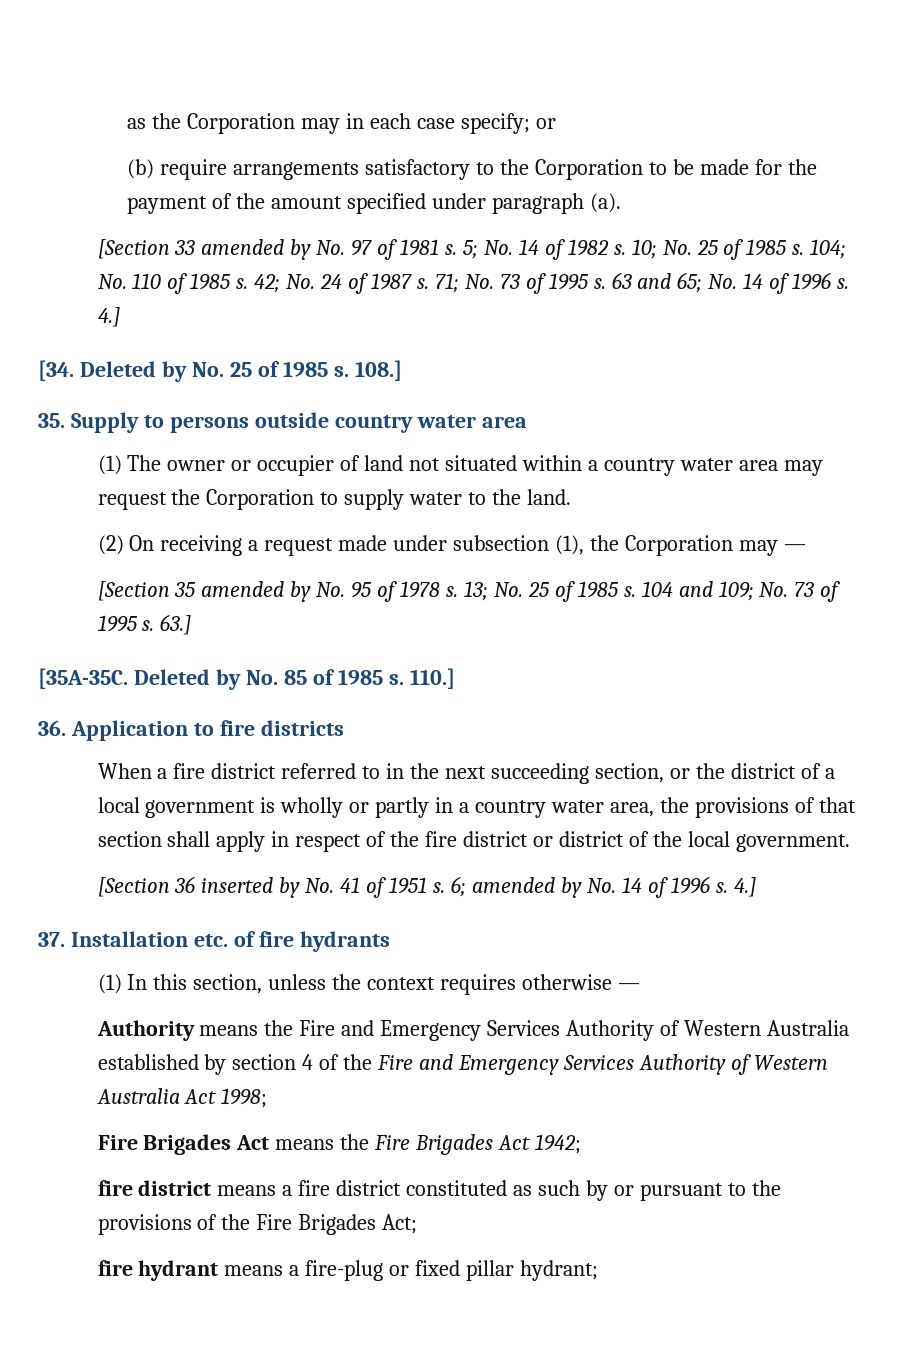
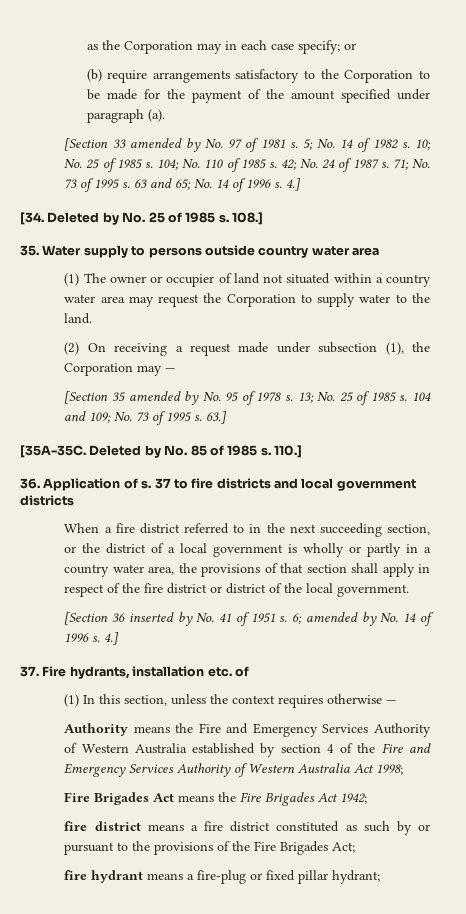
- 35. Supply to persons outside country water area
+ 35. Water supply to persons outside country water area
- 36. Application to fire districts
+ 36. Application of s. 37 to fire districts and local government districts
- 37. Installation etc. of fire hydrants
+ 37. Fire hydrants, installation etc. of

